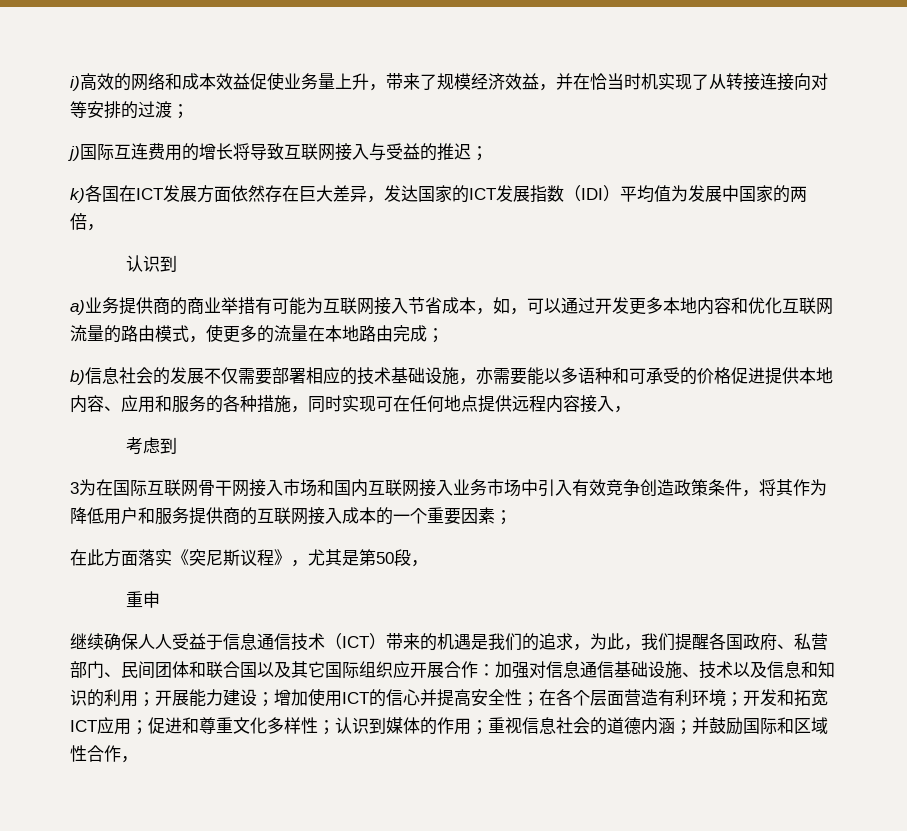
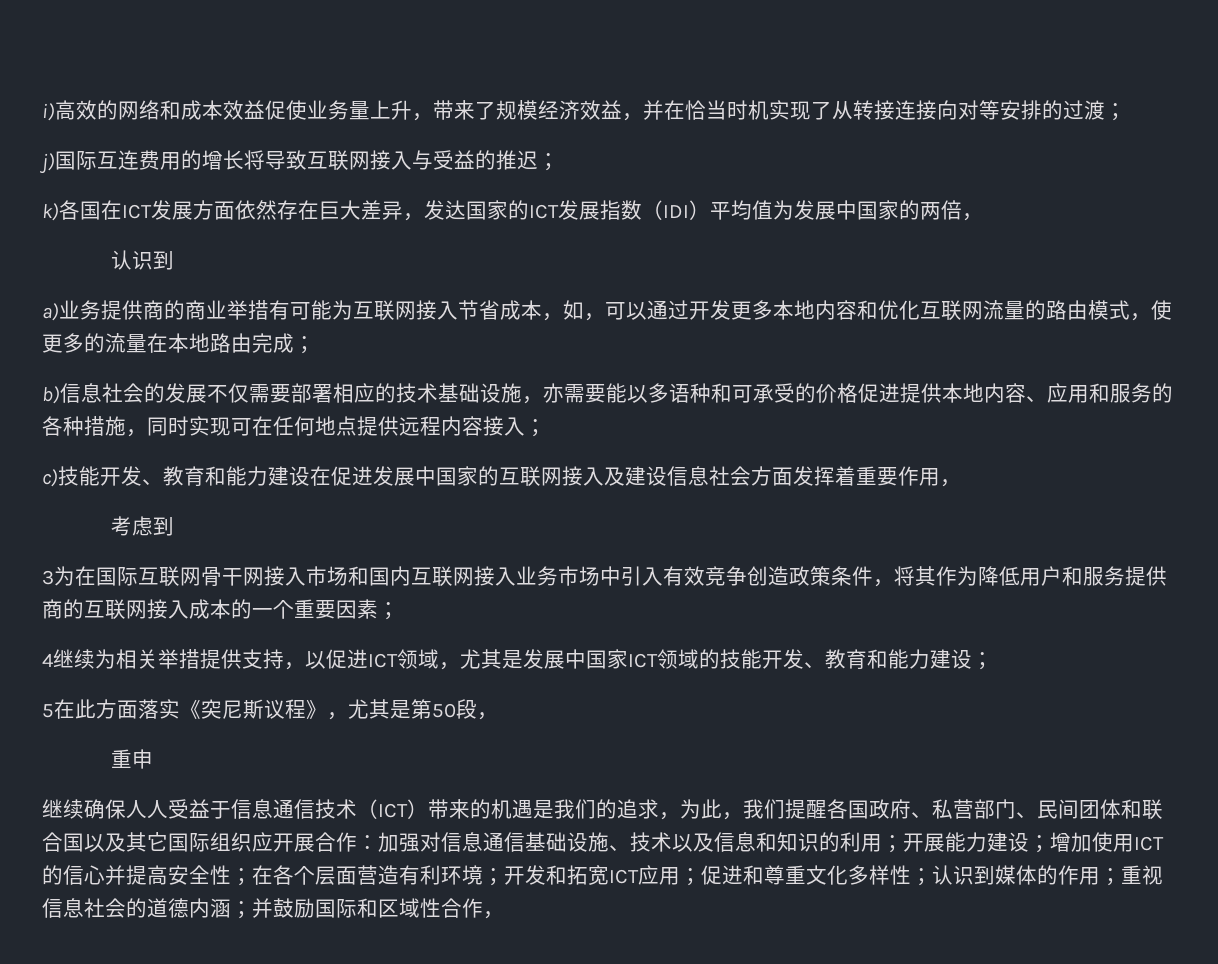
- b)信息社会的发展不仅需要部署相应的技术基础设施，亦需要能以多语种和可承受的价格促进提供本地内容、应用和服务的各种措施，同时实现可在任何地点提供远程内容接入，
+ b)信息社会的发展不仅需要部署相应的技术基础设施，亦需要能以多语种和可承受的价格促进提供本地内容、应用和服务的各种措施，同时实现可在任何地点提供远程内容接入；
+ c)技能开发、教育和能力建设在促进发展中国家的互联网接入及建设信息社会方面发挥着重要作用，
- 在此方面落实《突尼斯议程》，尤其是第50段，
+ 4继续为相关举措提供支持，以促进ICT领域，尤其是发展中国家ICT领域的技能开发、教育和能力建设；
+ 5在此方面落实《突尼斯议程》，尤其是第50段，

